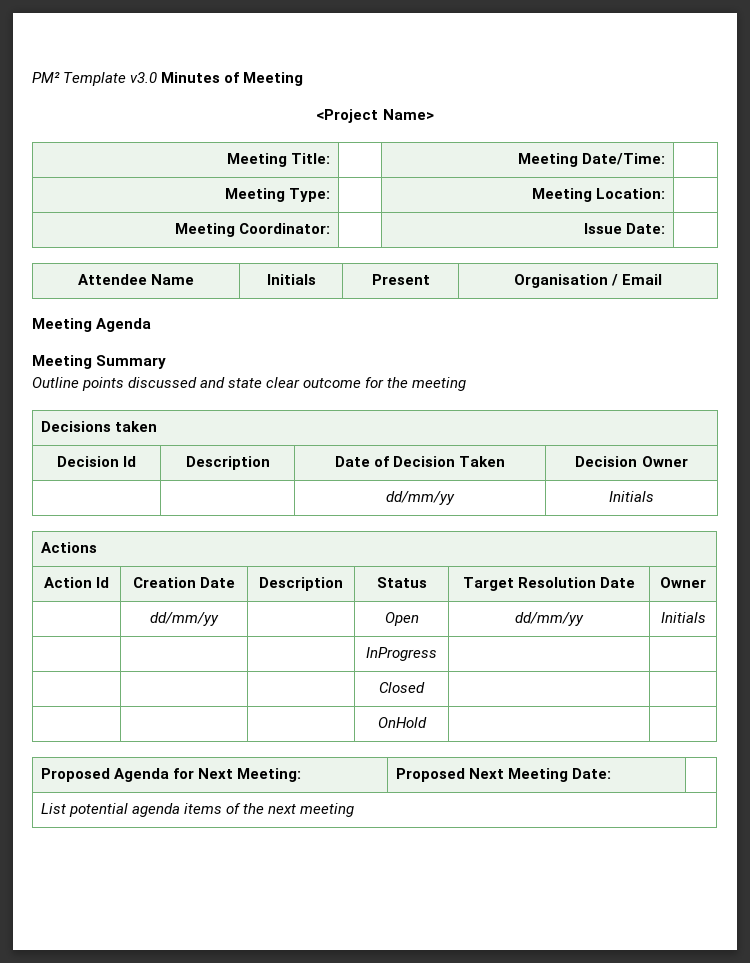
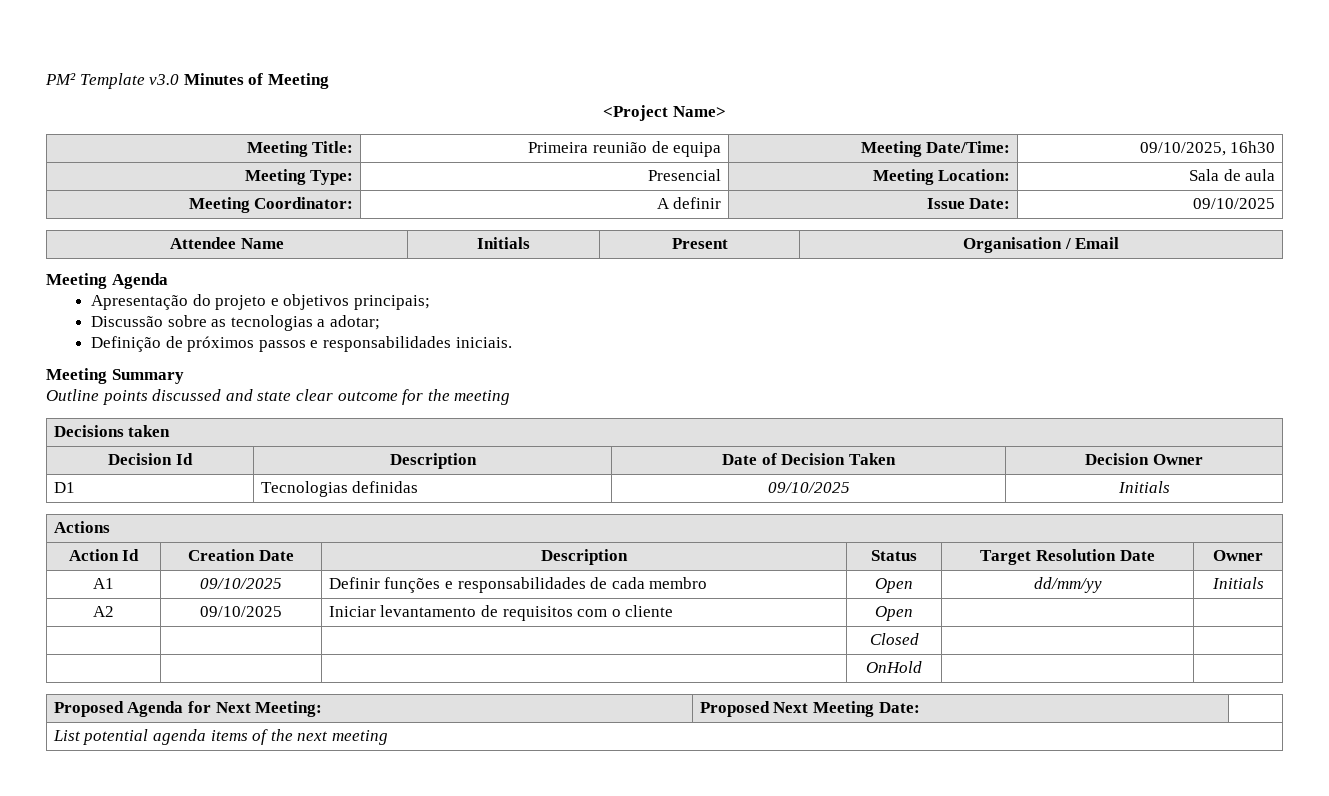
- Meeting Title: | | Meeting Date/Time: |
+ Meeting Title: | Primeira reunião de equipa | Meeting Date/Time: | 09/10/2025, 16h30
- Meeting Type: | | Meeting Location: |
+ Meeting Type: | Presencial | Meeting Location: | Sala de aula
- Meeting Coordinator: | | Issue Date: |
+ Meeting Coordinator: | A definir | Issue Date: | 09/10/2025
+ Apresentação do projeto e objetivos principais;
+ Discussão sobre as tecnologias a adotar;
+ Definição de próximos passos e responsabilidades iniciais.
- | | dd/mm/yy | Initials
+ D1 | Tecnologias definidas | 09/10/2025 | Initials
- | dd/mm/yy | | Open | dd/mm/yy | Initials
- | | | InProgress | |
+ A1 | 09/10/2025 | Definir funções e responsabilidades de cada membro | Open | dd/mm/yy | Initials
+ A2 | 09/10/2025 | Iniciar levantamento de requisitos com o cliente | Open | |

